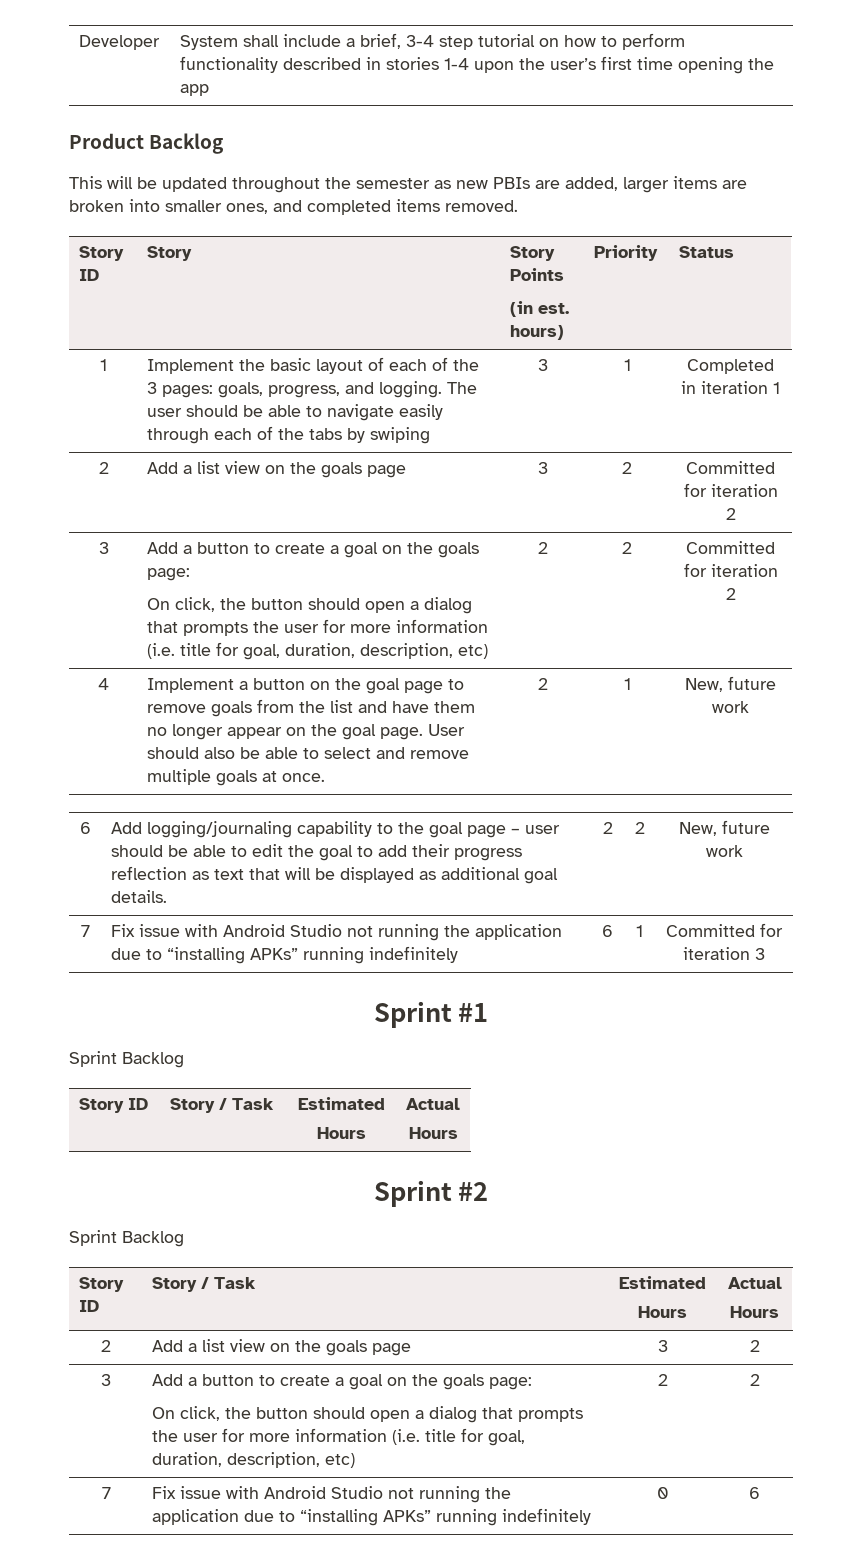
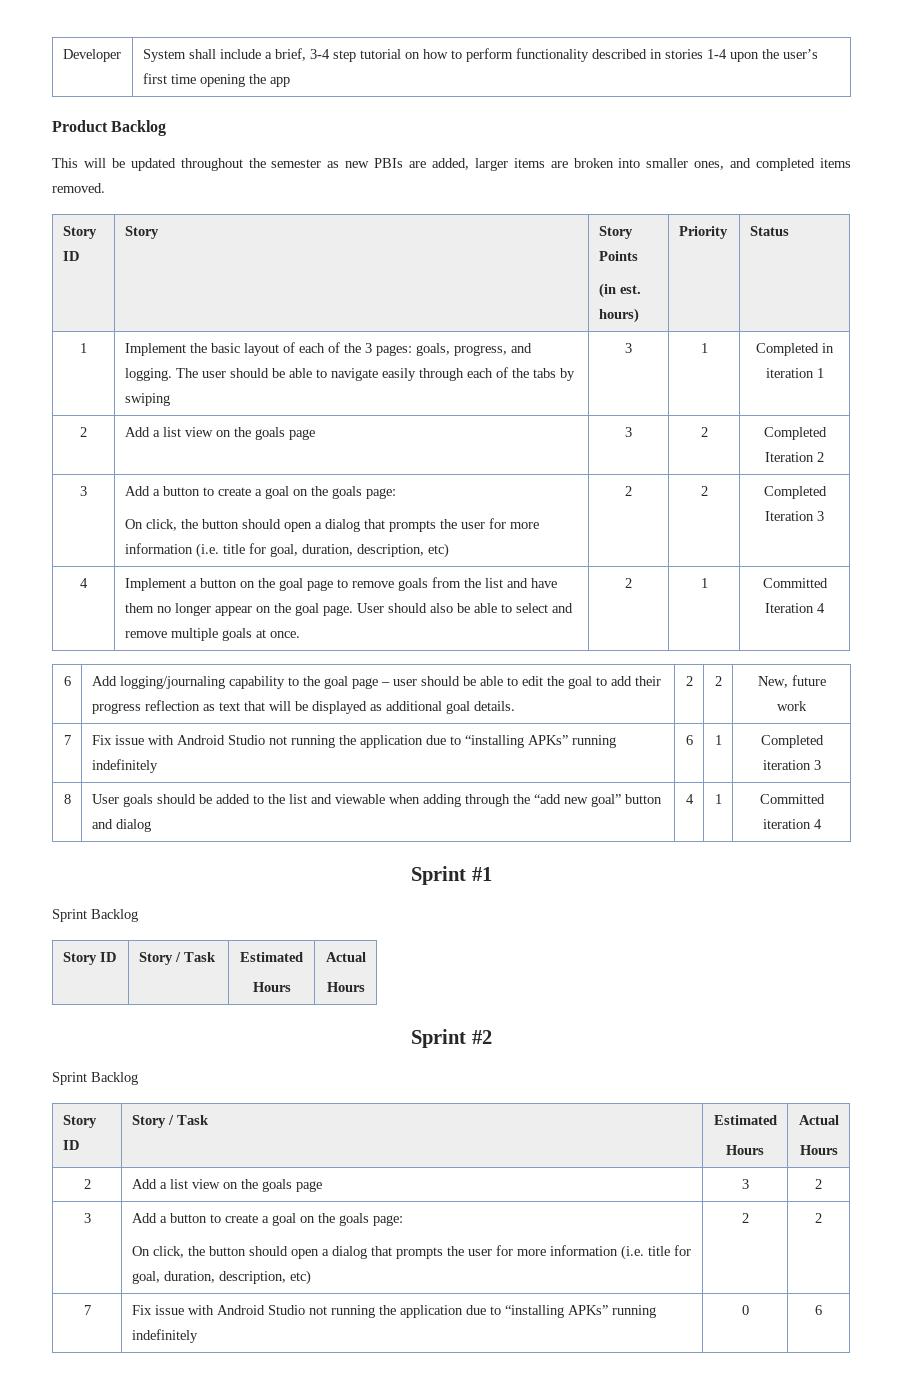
- 2 | Add a list view on the goals page | 3 | 2 | Committed for iteration 2
+ 2 | Add a list view on the goals page | 3 | 2 | Completed Iteration 2
  3 | Add a button to create a goal on the goals page:
- On click, the button should open a dialog that prompts the user for more information (i.e. title for goal, duration, description, etc) | 2 | 2 | Committed for iteration 2
+ On click, the button should open a dialog that prompts the user for more information (i.e. title for goal, duration, description, etc) | 2 | 2 | Completed Iteration 3
- 1 | New, future work
+ 1 | Committed Iteration 4
- 7 | Fix issue with Android Studio not running the application due to “installing APKs” running indefinitely | 6 | 1 | Committed for iteration 3
+ 7 | Fix issue with Android Studio not running the application due to “installing APKs” running indefinitely | 6 | 1 | Completed iteration 3
+ 8 | User goals should be added to the list and viewable when adding through the “add new goal” button and dialog | 4 | 1 | Committed iteration 4

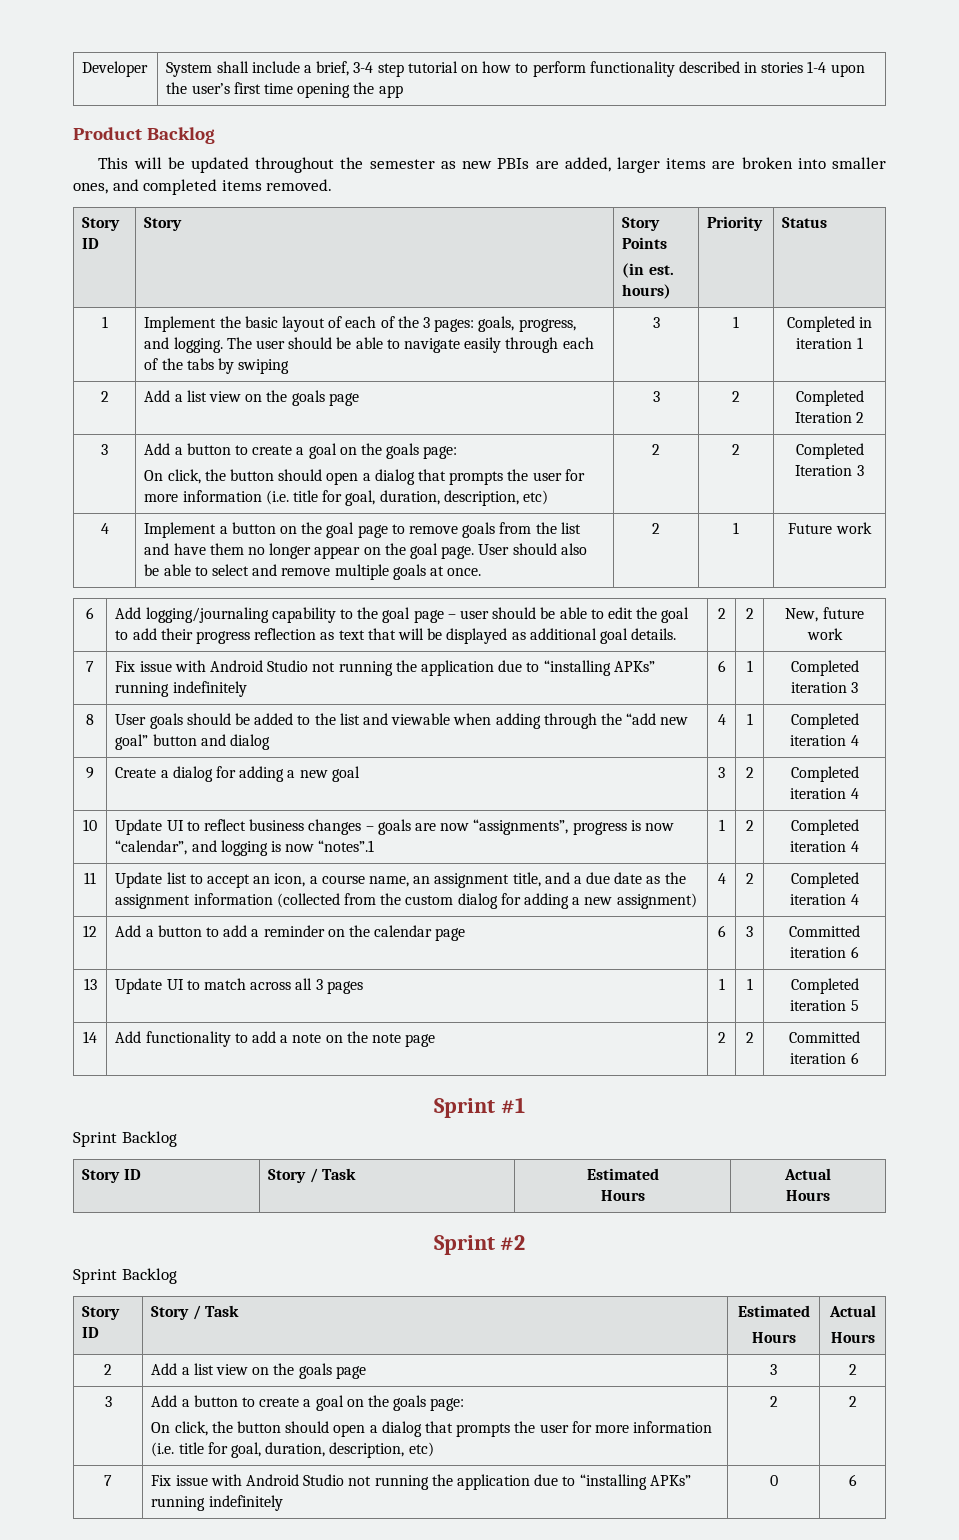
- Committed Iteration 4
+ Future work
- 8 | User goals should be added to the list and viewable when adding through the “add new goal” button and dialog | 4 | 1 | Committed iteration 4
+ 8 | User goals should be added to the list and viewable when adding through the “add new goal” button and dialog | 4 | 1 | Completed iteration 4
+ 9 | Create a dialog for adding a new goal | 3 | 2 | Completed iteration 4
+ 10 | Update UI to reflect business changes – goals are now “assignments”, progress is now “calendar”, and logging is now “notes”.1 | 1 | 2 | Completed iteration 4
+ 11 | Update list to accept an icon, a course name, an assignment title, and a due date as the assignment information (collected from the custom dialog for adding a new assignment) | 4 | 2 | Completed iteration 4
+ 12 | Add a button to add a reminder on the calendar page | 6 | 3 | Committed iteration 6
+ 13 | Update UI to match across all 3 pages | 1 | 1 | Completed iteration 5
+ 14 | Add functionality to add a note on the note page | 2 | 2 | Committed iteration 6

